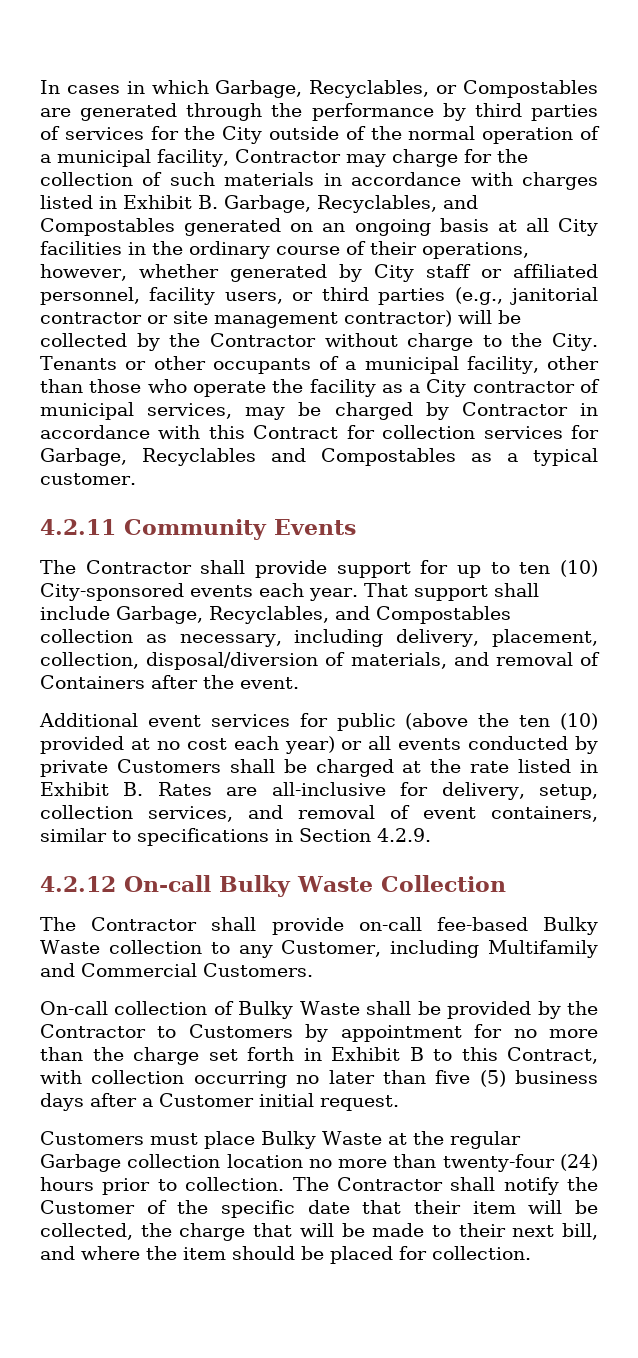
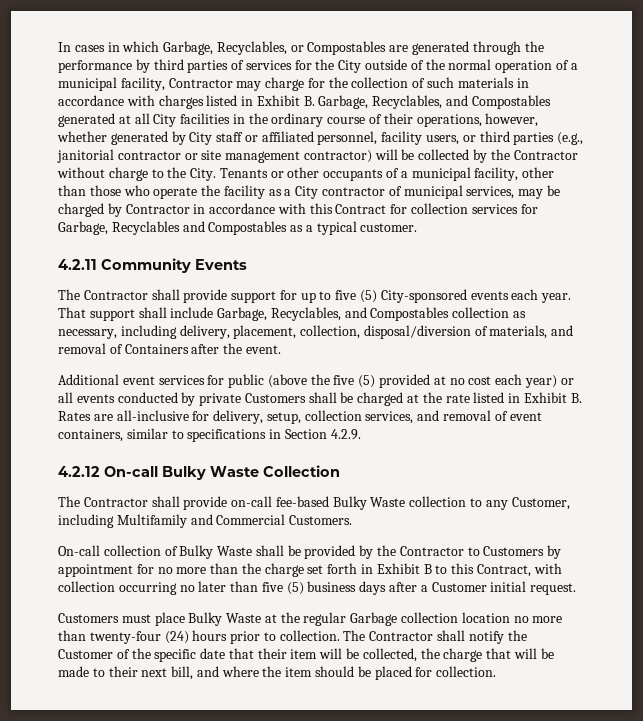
- In cases in which Garbage, Recyclables, or Compostables are generated through the performance by third parties of services for the City outside of the normal operation of a municipal facility, Contractor may charge for the collection of such materials in accordance with charges listed in Exhibit B. Garbage, Recyclables, and Compostables generated on an ongoing basis at all City facilities in the ordinary course of their operations, however, whether generated by City staff or affiliated personnel, facility users, or third parties (e.g., janitorial contractor or site management contractor) will be collected by the Contractor without charge to the City.
+ In cases in which Garbage, Recyclables, or Compostables are generated through the performance by third parties of services for the City outside of the normal operation of a municipal facility, Contractor may charge for the collection of such materials in accordance with charges listed in Exhibit B. Garbage, Recyclables, and Compostables generated at all City facilities in the ordinary course of their operations, however, whether generated by City staff or affiliated personnel, facility users, or third parties (e.g., janitorial contractor or site management contractor) will be collected by the Contractor without charge to the City.
- The Contractor shall provide support for up to ten (10) City-sponsored events each year.
+ The Contractor shall provide support for up to five (5) City-sponsored events each year.
- Additional event services for public (above the ten (10) provided at no cost each year) or all events conducted by private Customers shall be charged at the rate listed in Exhibit B. Rates are all-inclusive for delivery, setup, collection services, and removal of event containers, similar to specifications in Section 4.2.9.
+ Additional event services for public (above the five (5) provided at no cost each year) or all events conducted by private Customers shall be charged at the rate listed in Exhibit B. Rates are all-inclusive for delivery, setup, collection services, and removal of event containers, similar to specifications in Section 4.2.9.

